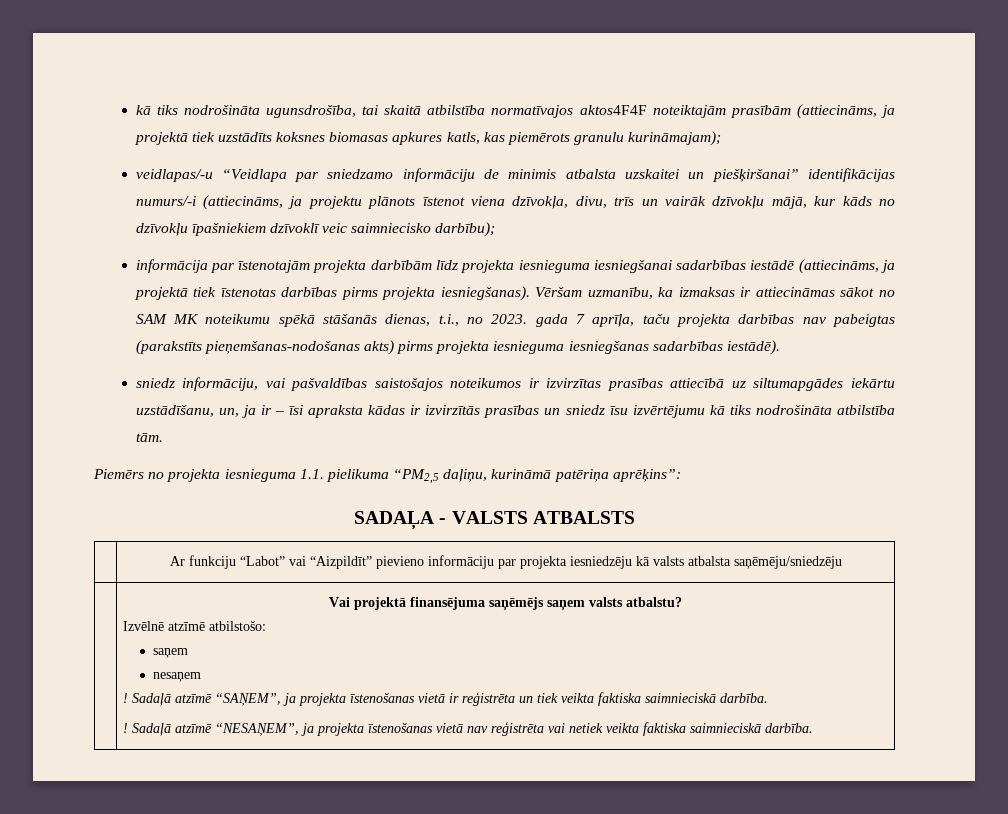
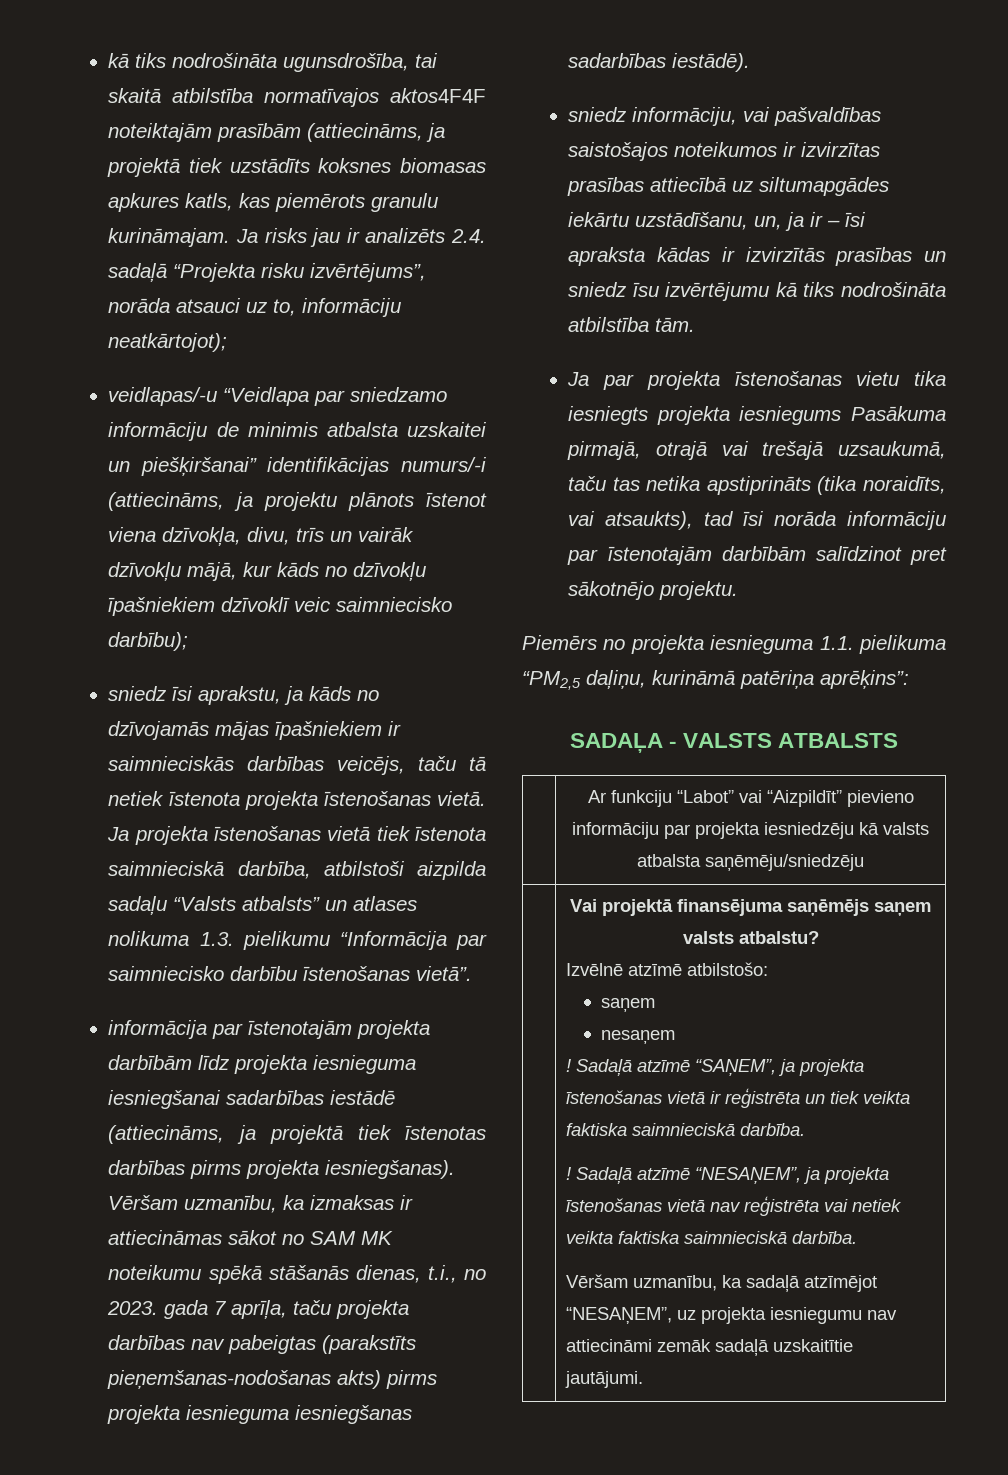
- kā tiks nodrošināta ugunsdrošība, tai skaitā atbilstība normatīvajos aktos4F4F noteiktajām prasībām (attiecināms, ja projektā tiek uzstādīts koksnes biomasas apkures katls, kas piemērots granulu kurināmajam);
+ kā tiks nodrošināta ugunsdrošība, tai skaitā atbilstība normatīvajos aktos4F4F noteiktajām prasībām (attiecināms, ja projektā tiek uzstādīts koksnes biomasas apkures katls, kas piemērots granulu kurināmajam. Ja risks jau ir analizēts 2.4. sadaļā “Projekta risku izvērtējums”, norāda atsauci uz to, informāciju neatkārtojot);
+ sniedz īsi aprakstu, ja kāds no dzīvojamās mājas īpašniekiem ir saimnieciskās darbības veicējs, taču tā netiek īstenota projekta īstenošanas vietā. Ja projekta īstenošanas vietā tiek īstenota saimnieciskā darbība, atbilstoši aizpilda sadaļu “Valsts atbalsts” un atlases nolikuma 1.3. pielikumu “Informācija par saimniecisko darbību īstenošanas vietā”.
+ Ja par projekta īstenošanas vietu tika iesniegts projekta iesniegums Pasākuma pirmajā, otrajā vai trešajā uzsaukumā, taču tas netika apstiprināts (tika noraidīts, vai atsaukts), tad īsi norāda informāciju par īstenotajām darbībām salīdzinot pret sākotnējo projektu.
+ Vēršam uzmanību, ka sadaļā atzīmējot “NESAŅEM”, uz projekta iesniegumu nav attiecināmi zemāk sadaļā uzskaitītie jautājumi.

